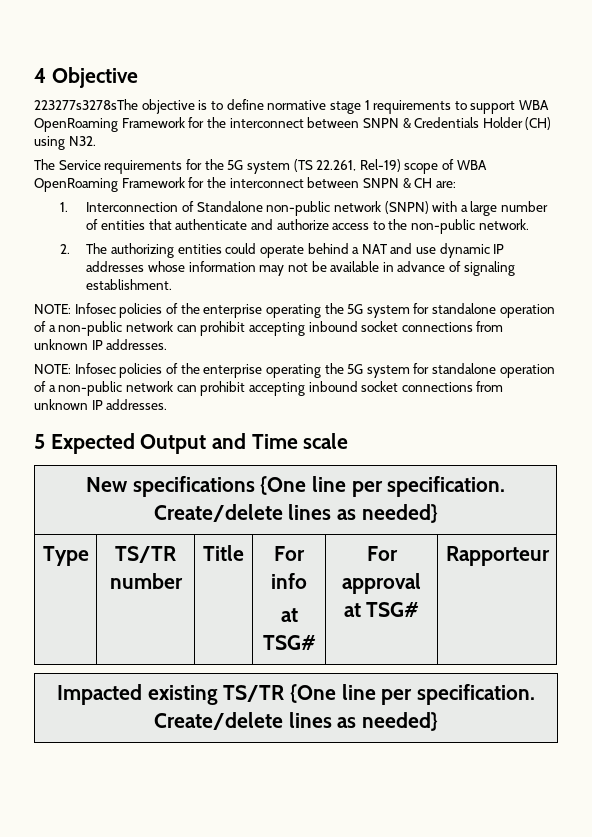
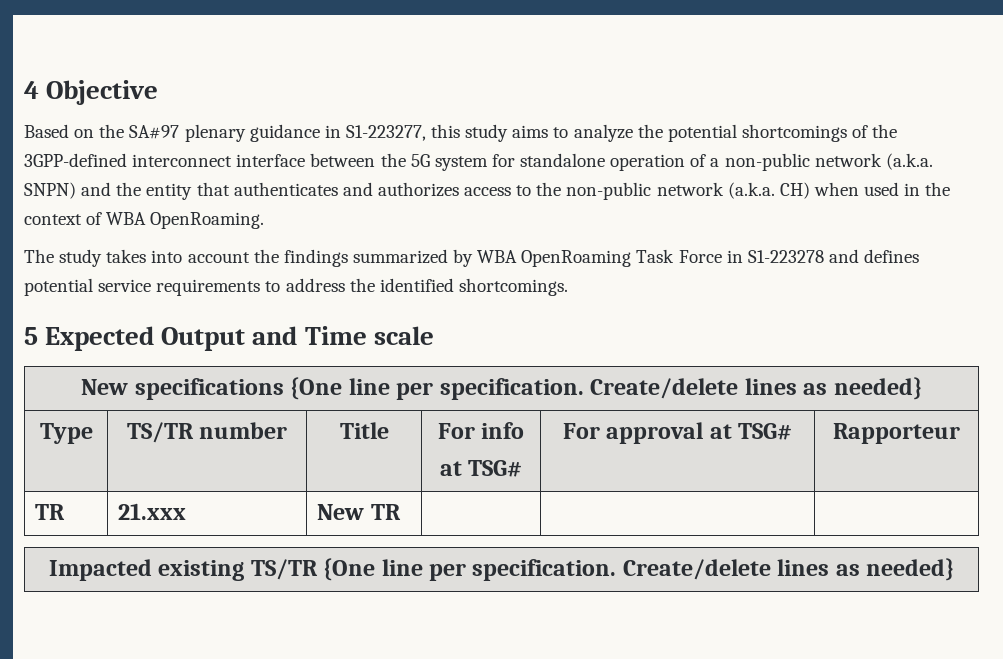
- 223277s3278sThe objective is to define normative stage 1 requirements to support WBA OpenRoaming Framework for the interconnect between SNPN & Credentials Holder (CH) using N32.
- The Service requirements for the 5G system (TS 22.261, Rel-19) scope of WBA OpenRoaming Framework for the interconnect between SNPN & CH are:
- 1. Interconnection of Standalone non-public network (SNPN) with a large number of entities that authenticate and authorize access to the non-public network.
- 2. The authorizing entities could operate behind a NAT and use dynamic IP addresses whose information may not be available in advance of signaling establishment.
- NOTE: Infosec policies of the enterprise operating the 5G system for standalone operation of a non-public network can prohibit accepting inbound socket connections from unknown IP addresses.
- NOTE: Infosec policies of the enterprise operating the 5G system for standalone operation of a non-public network can prohibit accepting inbound socket connections from unknown IP addresses.
+ Based on the SA#97 plenary guidance in S1-223277, this study aims to analyze the potential shortcomings of the 3GPP-defined interconnect interface between the 5G system for standalone operation of a non-public network (a.k.a. SNPN) and the entity that authenticates and authorizes access to the non-public network (a.k.a. CH) when used in the context of WBA OpenRoaming.
+ The study takes into account the findings summarized by WBA OpenRoaming Task Force in S1-223278 and defines potential service requirements to address the identified shortcomings.
+ TR | 21.xxx | New TR | | |

